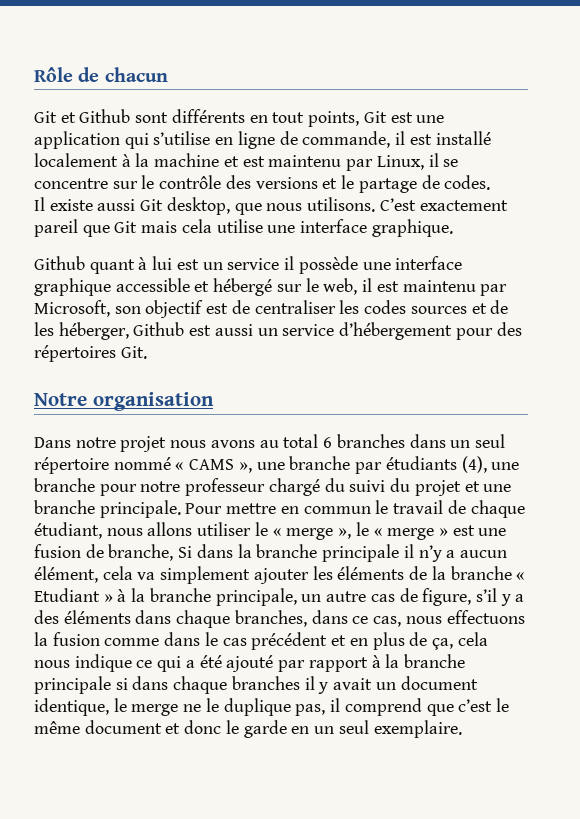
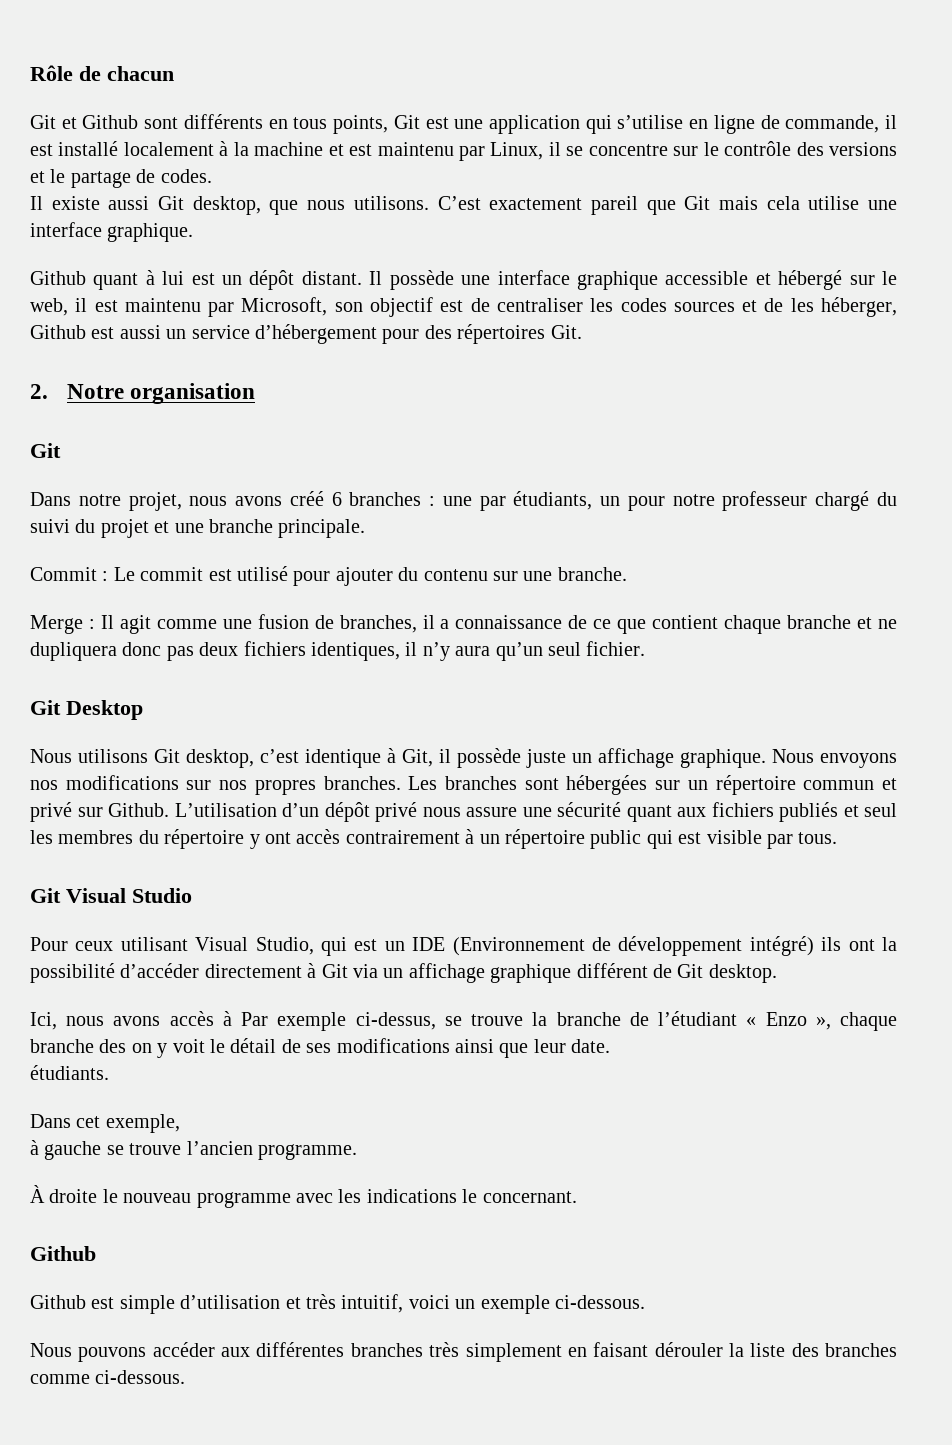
- Git et Github sont différents en tout points, Git est une application qui s’utilise en ligne de commande, il est installé localement à la machine et est maintenu par Linux, il se concentre sur le contrôle des versions et le partage de codes.
+ Git et Github sont différents en tous points, Git est une application qui s’utilise en ligne de commande, il est installé localement à la machine et est maintenu par Linux, il se concentre sur le contrôle des versions et le partage de codes.
- Github quant à lui est un service il possède une interface graphique accessible et hébergé sur le web, il est maintenu par Microsoft, son objectif est de centraliser les codes sources et de les héberger, Github est aussi un service d’hébergement pour des répertoires Git.
+ Github quant à lui est un dépôt distant. Il possède une interface graphique accessible et hébergé sur le web, il est maintenu par Microsoft, son objectif est de centraliser les codes sources et de les héberger, Github est aussi un service d’hébergement pour des répertoires Git.
- Notre organisation
+ 2. Notre organisation
+ Git
- Dans notre projet nous avons au total 6 branches dans un seul répertoire nommé « CAMS », une branche par étudiants (4), une branche pour notre professeur chargé du suivi du projet et une branche principale. Pour mettre en commun le travail de chaque étudiant, nous allons utiliser le « merge », le « merge » est une fusion de branche, Si dans la branche principale il n’y a aucun élément, cela va simplement ajouter les éléments de la branche « Etudiant » à la branche principale, un autre cas de figure, s’il y a des éléments dans chaque branches, dans ce cas, nous effectuons la fusion comme dans le cas précédent et en plus de ça, cela nous indique ce qui a été ajouté par rapport à la branche principale si dans chaque branches il y avait un document identique, le merge ne le duplique pas, il comprend que c’est le même document et donc le garde en un seul exemplaire.
+ Dans notre projet, nous avons créé 6 branches : une par étudiants, un pour notre professeur chargé du suivi du projet et une branche principale.
+ Commit : Le commit est utilisé pour ajouter du contenu sur une branche.
+ Merge : Il agit comme une fusion de branches, il a connaissance de ce que contient chaque branche et ne dupliquera donc pas deux fichiers identiques, il n’y aura qu’un seul fichier.
+ Git Desktop
+ Nous utilisons Git desktop, c’est identique à Git, il possède juste un affichage graphique. Nous envoyons nos modifications sur nos propres branches. Les branches sont hébergées sur un répertoire commun et privé sur Github. L’utilisation d’un dépôt privé nous assure une sécurité quant aux fichiers publiés et seul les membres du répertoire y ont accès contrairement à un répertoire public qui est visible par tous.
+ Git Visual Studio
+ Pour ceux utilisant Visual Studio, qui est un IDE (Environnement de développement intégré) ils ont la possibilité d’accéder directement à Git via un affichage graphique différent de Git desktop.
+ Ici, nous avons accès à Par exemple ci-dessus, se trouve la branche de l’étudiant « Enzo », chaque branche des on y voit le détail de ses modifications ainsi que leur date.
+ étudiants.
+ Dans cet exemple,
+ à gauche se trouve l’ancien programme.
+ À droite le nouveau programme avec les indications le concernant.
+ Github
+ Github est simple d’utilisation et très intuitif, voici un exemple ci-dessous.
+ Nous pouvons accéder aux différentes branches très simplement en faisant dérouler la liste des branches comme ci-dessous.

